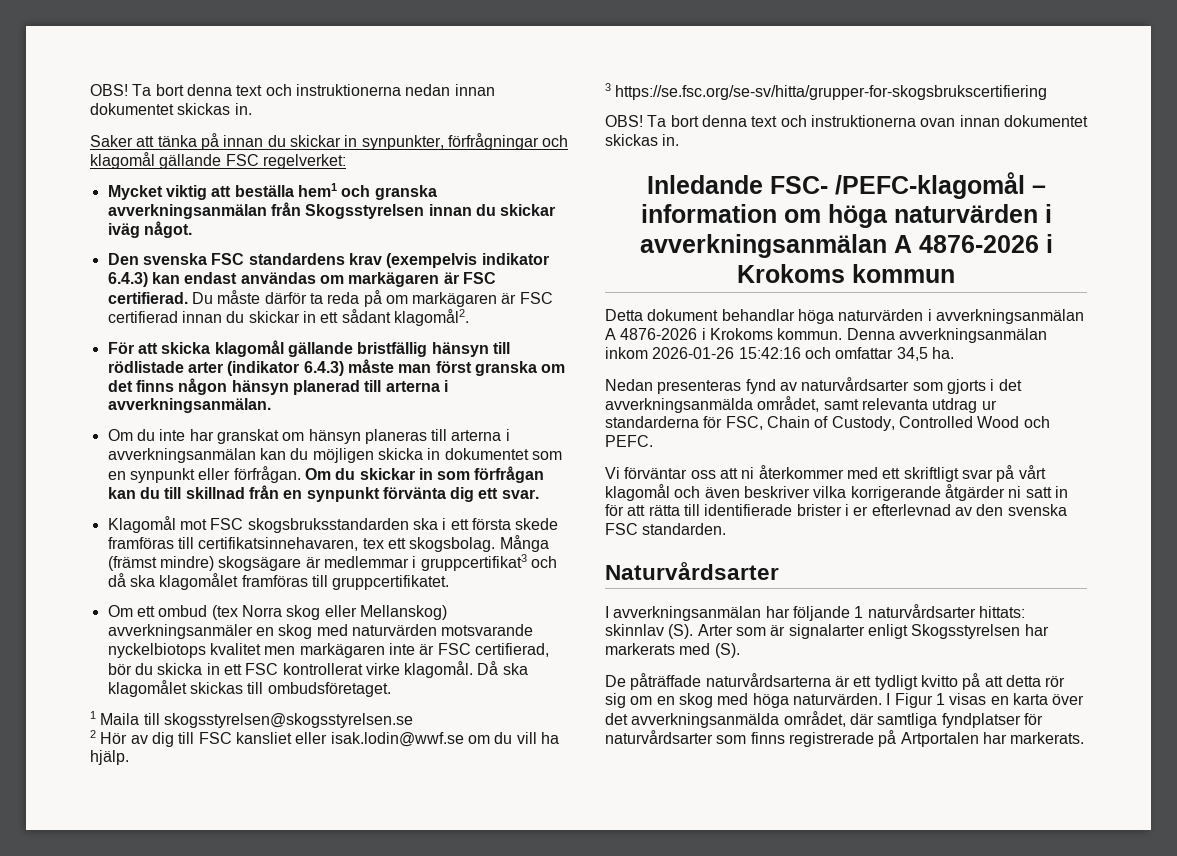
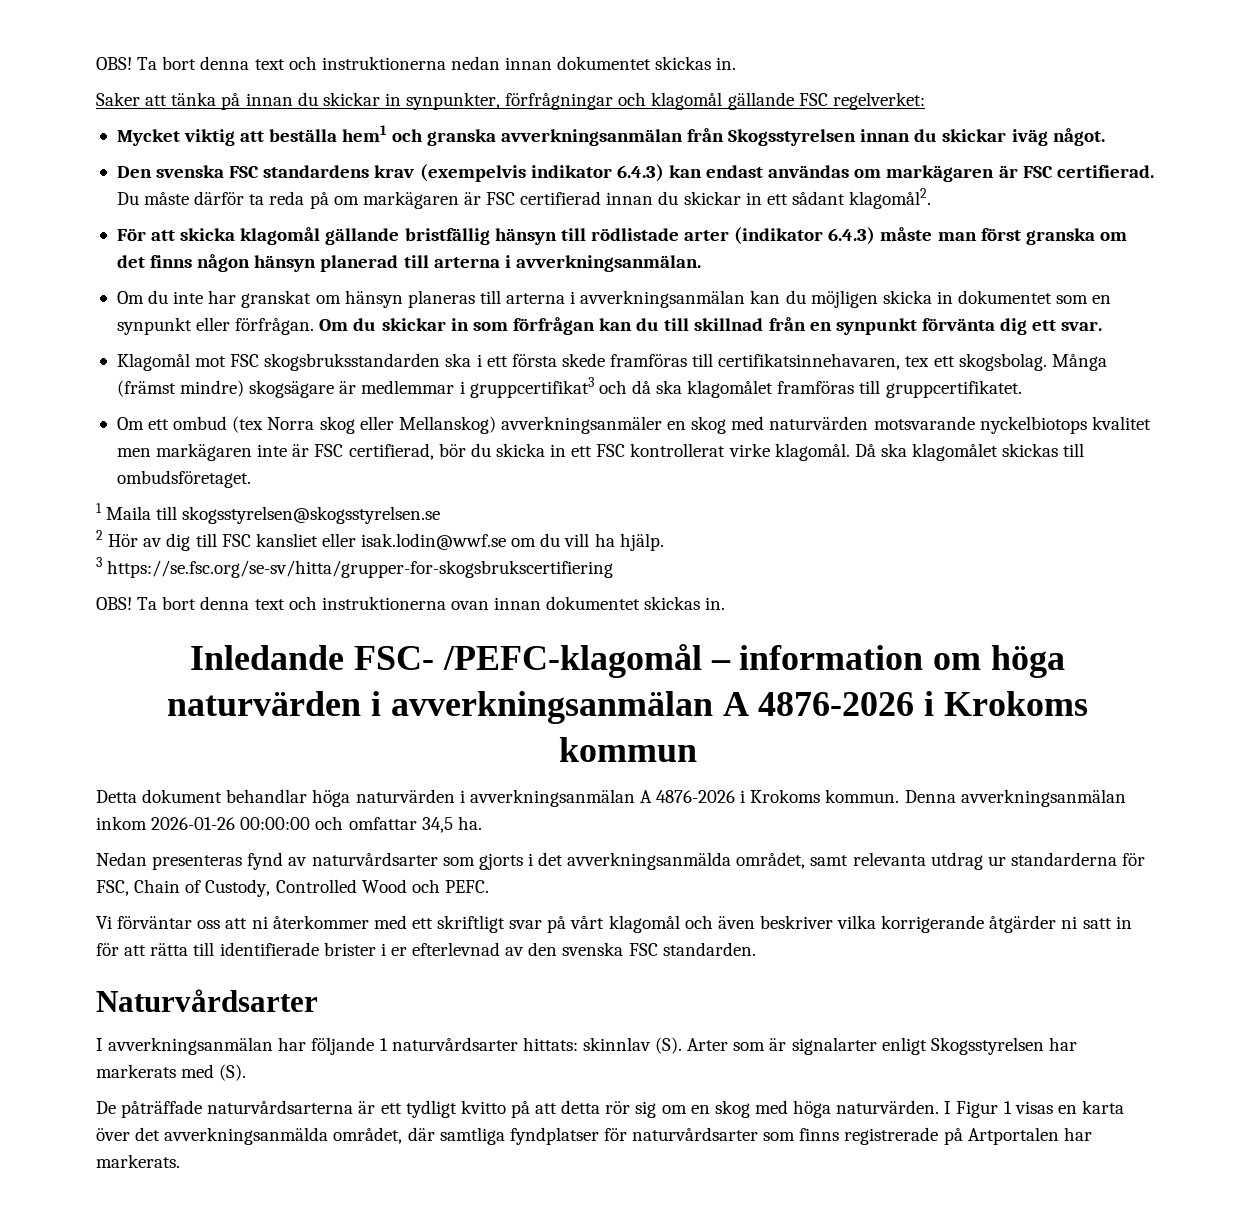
- Denna avverkningsanmälan inkom 2026-01-26 15:42:16 och omfattar 34,5 ha.
+ Denna avverkningsanmälan inkom 2026-01-26 00:00:00 och omfattar 34,5 ha.

